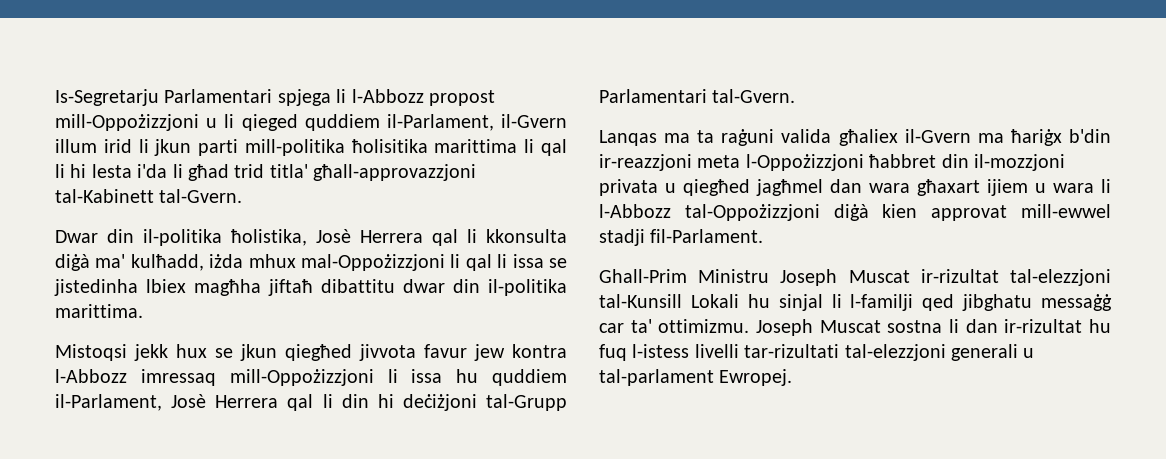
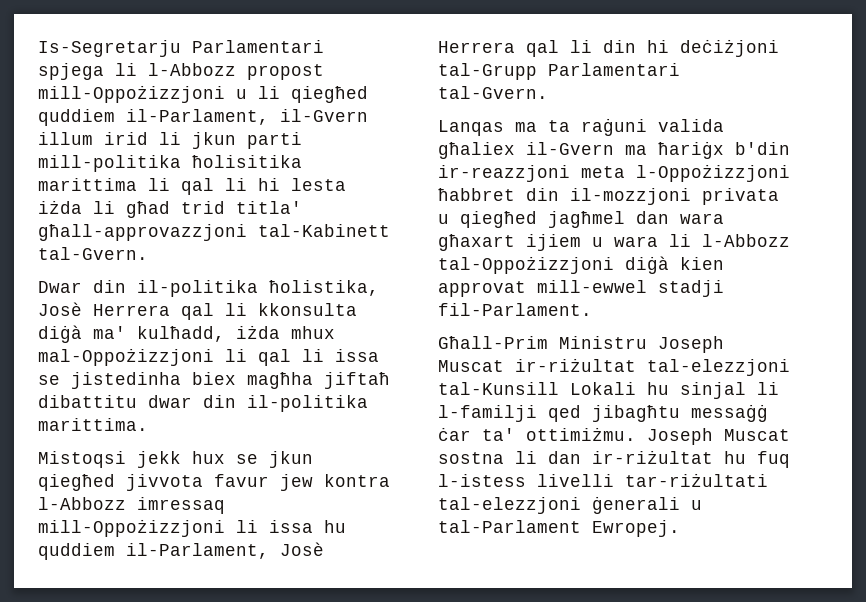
- Is-Segretarju Parlamentari spjega li l-Abbozz propost mill-Oppożizzjoni u li qieged quddiem il-Parlament, il-Gvern illum irid li jkun parti mill-politika ħolisitika marittima li qal li hi lesta i'da li għad trid titla' għall-approvazzjoni tal-Kabinett tal-Gvern.
+ Is-Segretarju Parlamentari spjega li l-Abbozz propost mill-Oppożizzjoni u li qiegħed quddiem il-Parlament, il-Gvern illum irid li jkun parti mill-politika ħolisitika marittima li qal li hi lesta iżda li għad trid titla' għall-approvazzjoni tal-Kabinett tal-Gvern.
- Dwar din il-politika ħolistika, Josè Herrera qal li kkonsulta diġà ma' kulħadd, iżda mhux mal-Oppożizzjoni li qal li issa se jistedinha lbiex magħha jiftaħ dibattitu dwar din il-politika marittima.
+ Dwar din il-politika ħolistika, Josè Herrera qal li kkonsulta diġà ma' kulħadd, iżda mhux mal-Oppożizzjoni li qal li issa se jistedinha biex magħha jiftaħ dibattitu dwar din il-politika marittima.
- Ghall-Prim Ministru Joseph Muscat ir-rizultat tal-elezzjoni tal-Kunsill Lokali hu sinjal li l-familji qed jibghatu messaġġ car ta' ottimizmu.
+ Għall-Prim Ministru Joseph Muscat ir-riżultat tal-elezzjoni tal-Kunsill Lokali hu sinjal li l-familji qed jibagħtu messaġġ ċar ta' ottimiżmu.
- Joseph Muscat sostna li dan ir-rizultat hu fuq l-istess livelli tar-rizultati tal-elezzjoni generali u tal-parlament Ewropej.
+ Joseph Muscat sostna li dan ir-riżultat hu fuq l-istess livelli tar-riżultati tal-elezzjoni ġenerali u tal-Parlament Ewropej.

